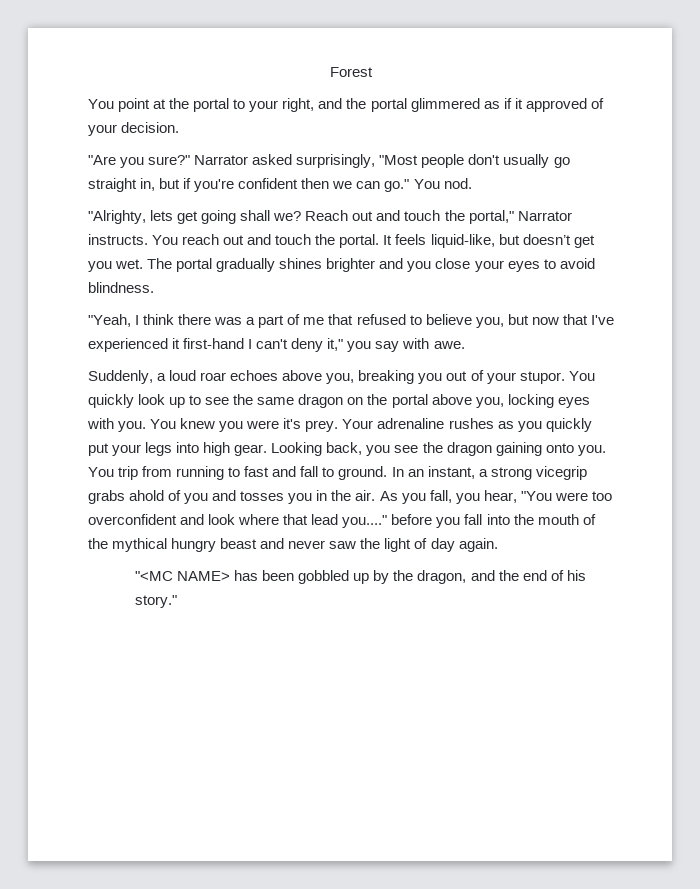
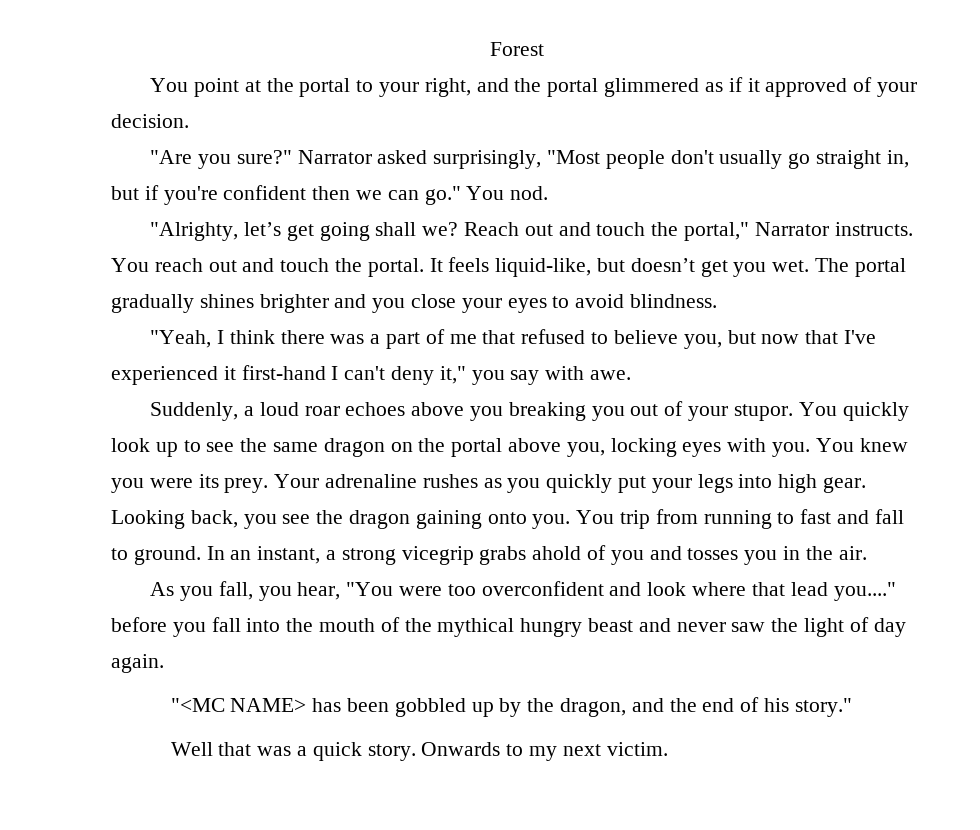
- "Alrighty, lets get going shall we?
+ "Alrighty, let’s get going shall we?
- Suddenly, a loud roar echoes above you, breaking you out of your stupor.
+ Suddenly, a loud roar echoes above you breaking you out of your stupor.
- You knew you were it's prey.
+ You knew you were its prey.
- In an instant, a strong vicegrip grabs ahold of you and tosses you in the air. As you fall, you hear, "You were too overconfident and look where that lead you...." before you fall into the mouth of the mythical hungry beast and never saw the light of day again.
+ In an instant, a strong vicegrip grabs ahold of you and tosses you in the air.
+ As you fall, you hear, "You were too overconfident and look where that lead you...." before you fall into the mouth of the mythical hungry beast and never saw the light of day again.
+ Well that was a quick story. Onwards to my next victim.

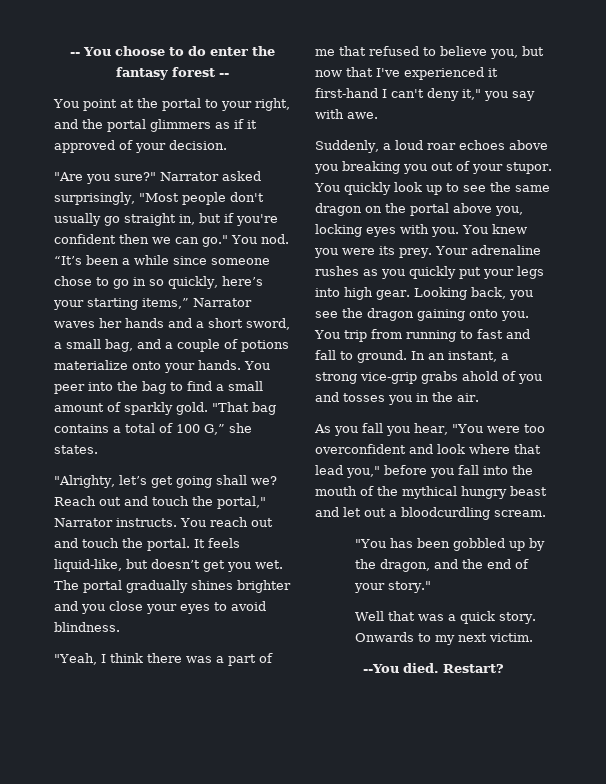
- Forest
+ -- You choose to do enter the fantasy forest --
- You point at the portal to your right, and the portal glimmered as if it approved of your decision.
+ You point at the portal to your right, and the portal glimmers as if it approved of your decision.
+ “It’s been a while since someone chose to go in so quickly, here’s your starting items,” Narrator waves her hands and a short sword, a small bag, and a couple of potions materialize onto your hands. You peer into the bag to find a small amount of sparkly gold. "That bag contains a total of 100 G,” she states.
- In an instant, a strong vicegrip grabs ahold of you and tosses you in the air.
+ In an instant, a strong vice-grip grabs ahold of you and tosses you in the air.
- As you fall, you hear, "You were too overconfident and look where that lead you...." before you fall into the mouth of the mythical hungry beast and never saw the light of day again.
- "<MC NAME> has been gobbled up by the dragon, and the end of his story."
+ As you fall you hear, "You were too overconfident and look where that lead you," before you fall into the mouth of the mythical hungry beast and let out a bloodcurdling scream.
+ "You has been gobbled up by the dragon, and the end of your story."
+ --You died. Restart?

